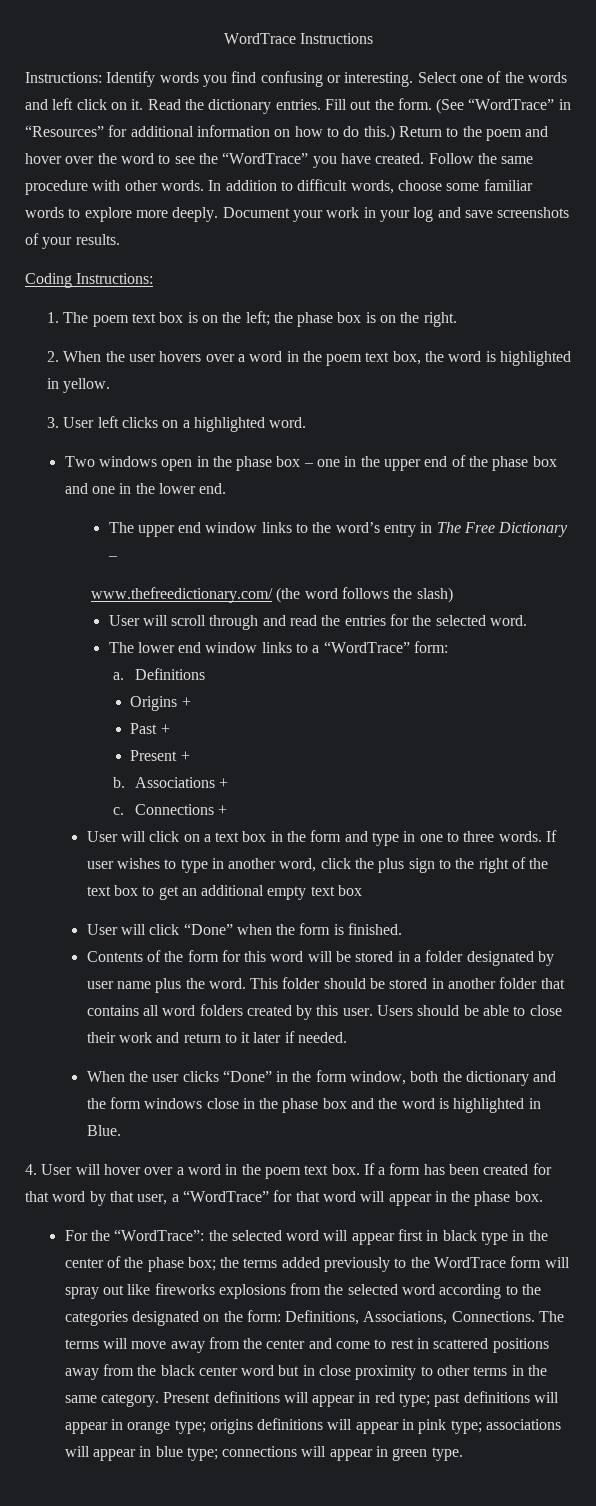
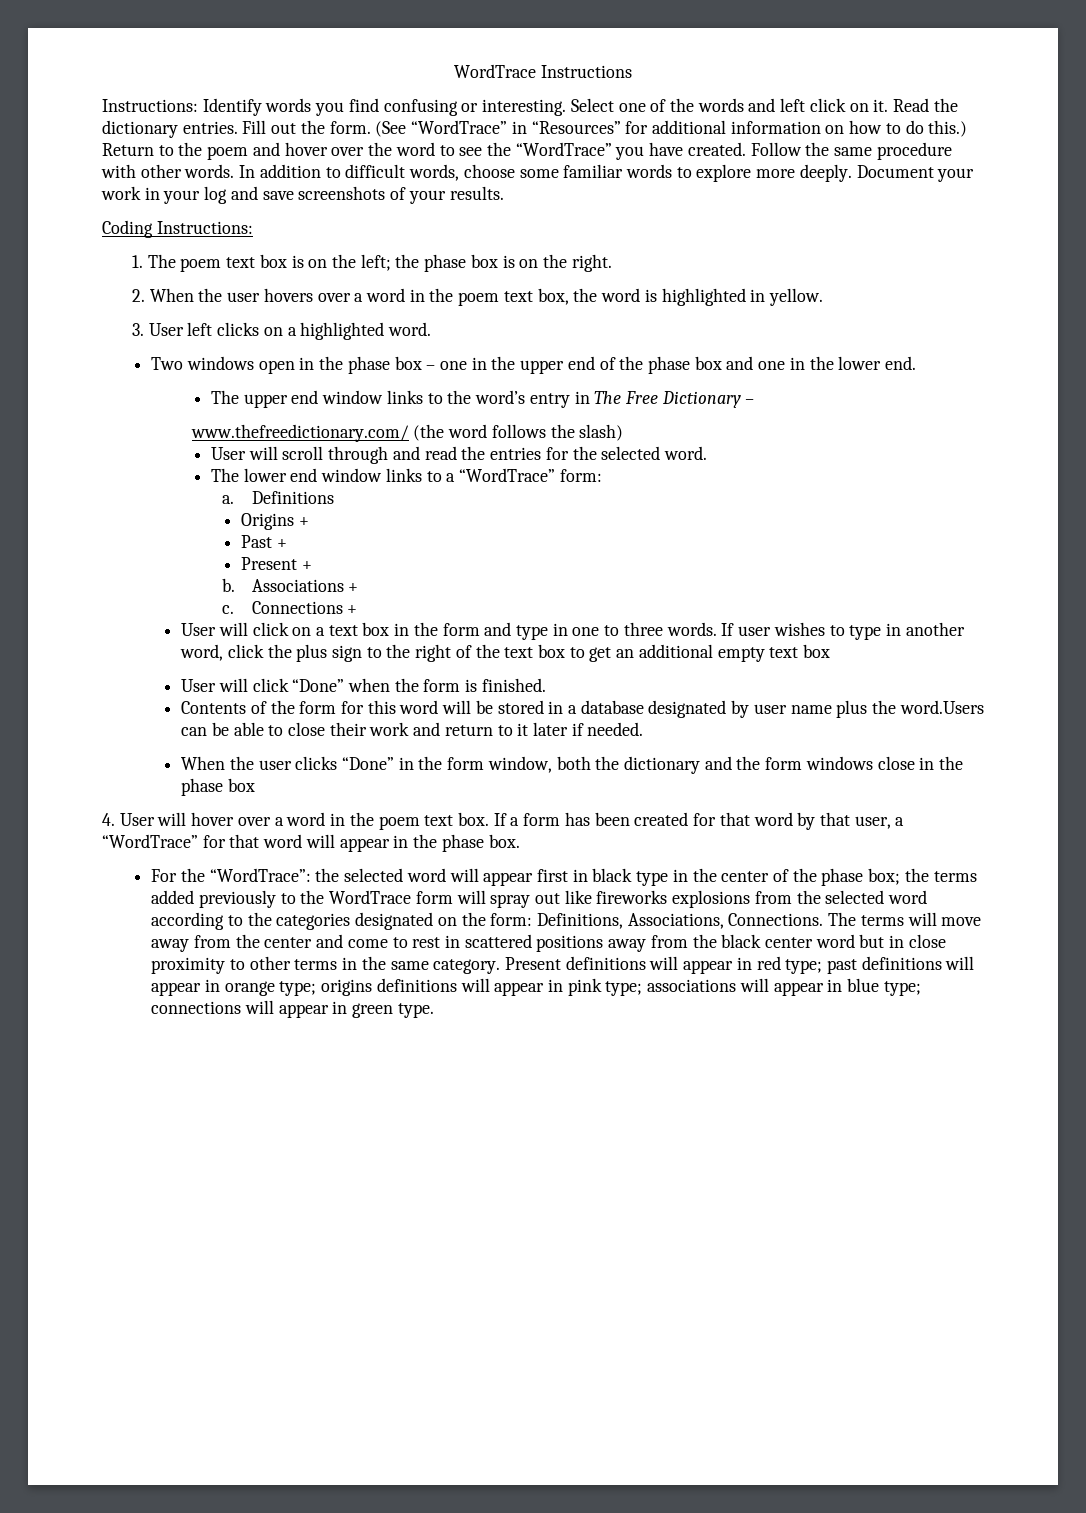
- Contents of the form for this word will be stored in a folder designated by user name plus the word. This folder should be stored in another folder that contains all word folders created by this user. Users should be able to close their work and return to it later if needed.
+ Contents of the form for this word will be stored in a database designated by user name plus the word.Users can be able to close their work and return to it later if needed.
- When the user clicks “Done” in the form window, both the dictionary and the form windows close in the phase box and the word is highlighted in Blue.
+ When the user clicks “Done” in the form window, both the dictionary and the form windows close in the phase box

